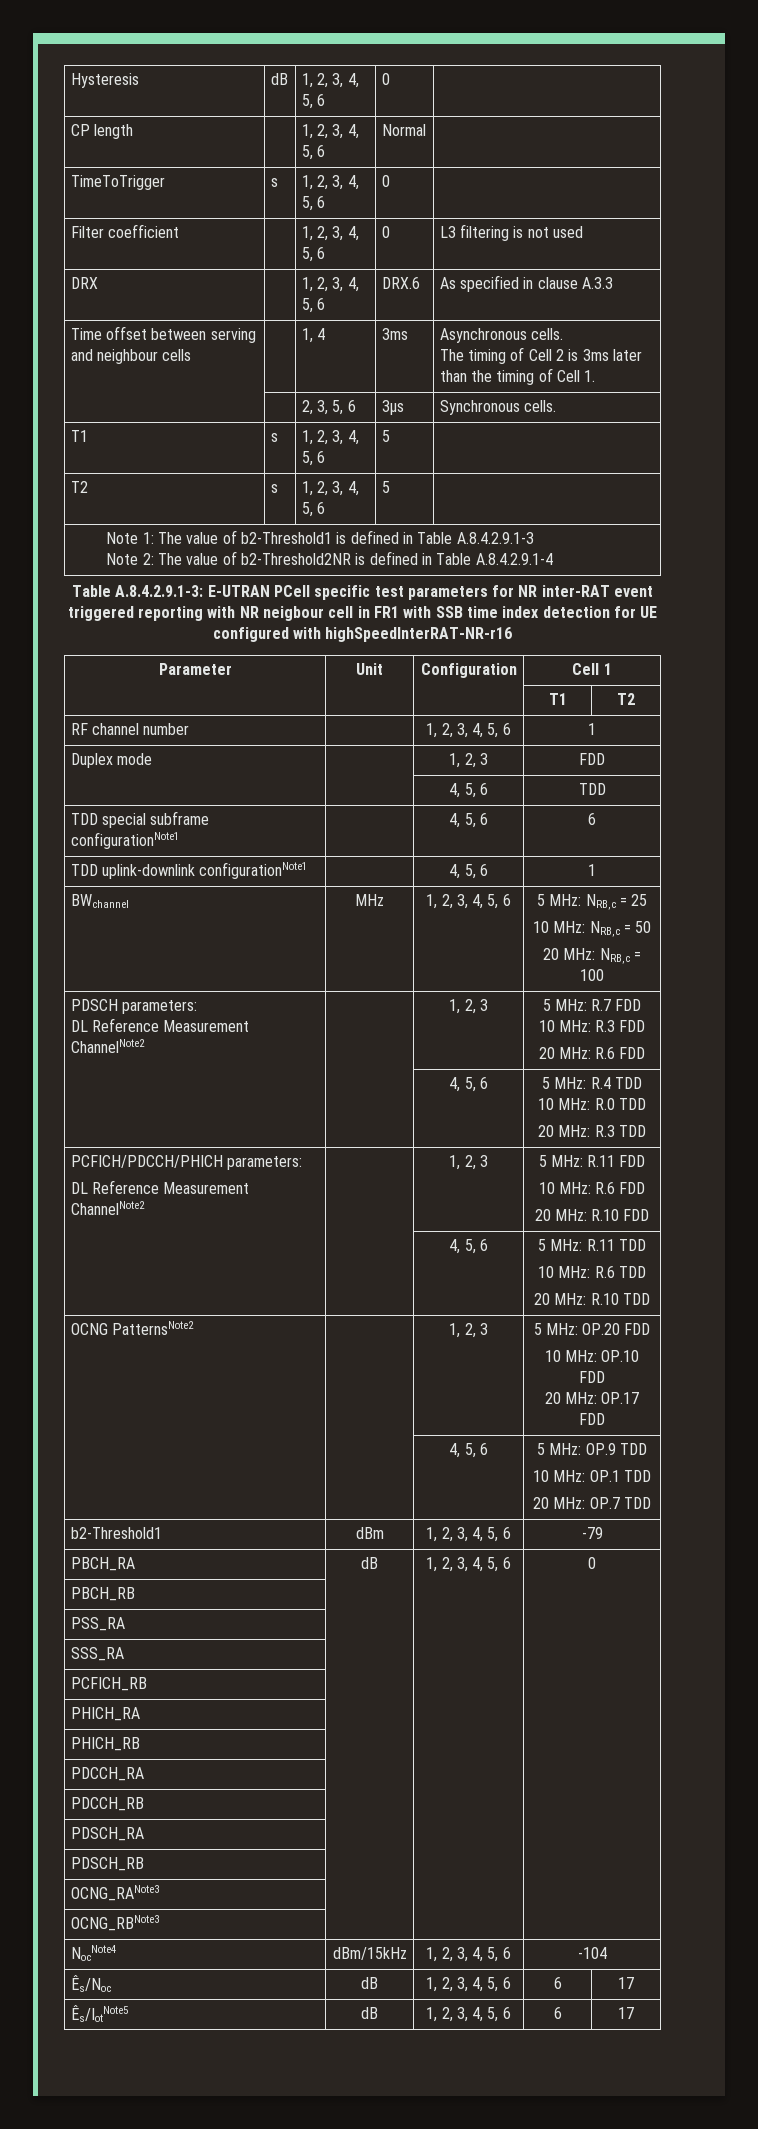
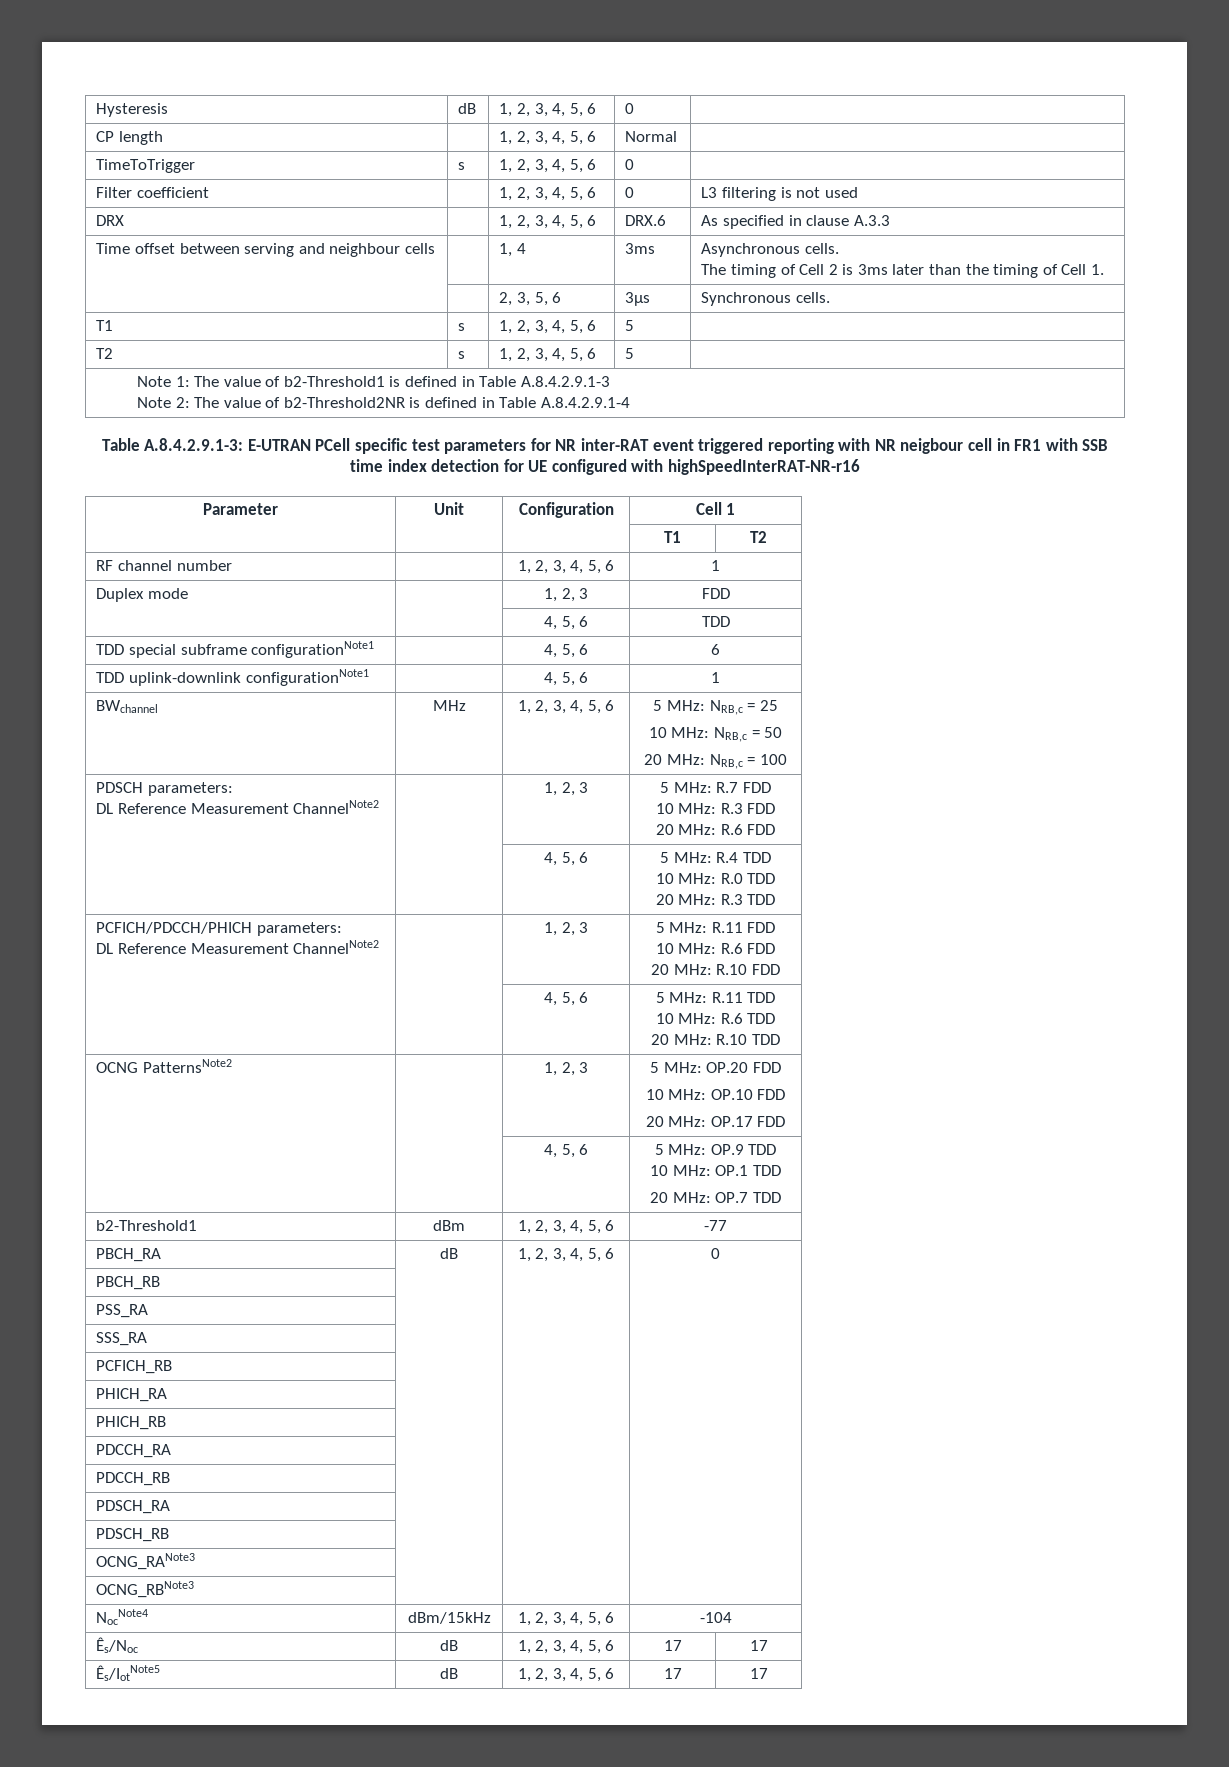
- b2-Threshold1 | dBm | 1, 2, 3, 4, 5, 6 | -79
+ b2-Threshold1 | dBm | 1, 2, 3, 4, 5, 6 | -77
- Ês/Noc | dB | 1, 2, 3, 4, 5, 6 | 6 | 17
+ Ês/Noc | dB | 1, 2, 3, 4, 5, 6 | 17 | 17
- Ês/IotNote5 | dB | 1, 2, 3, 4, 5, 6 | 6 | 17
+ Ês/IotNote5 | dB | 1, 2, 3, 4, 5, 6 | 17 | 17

